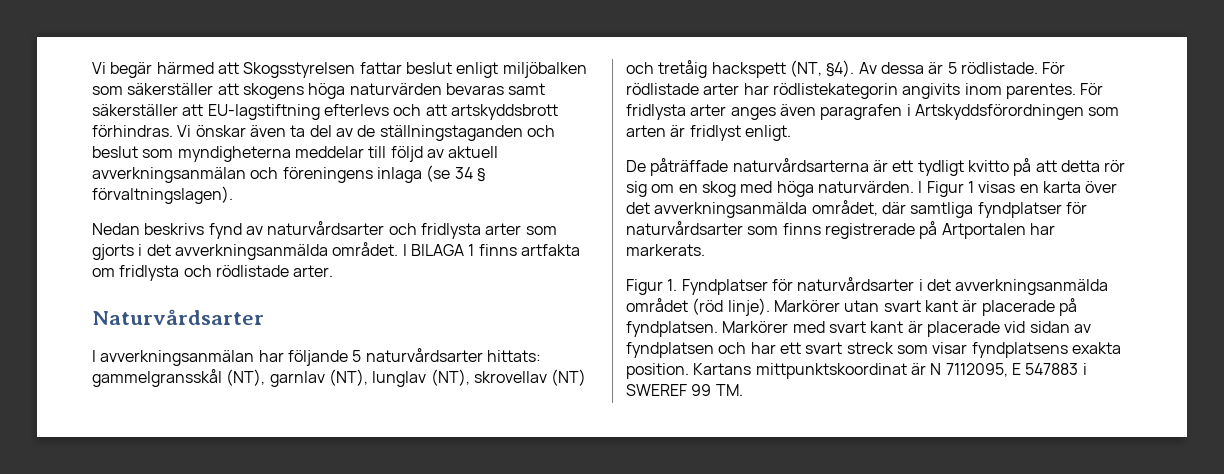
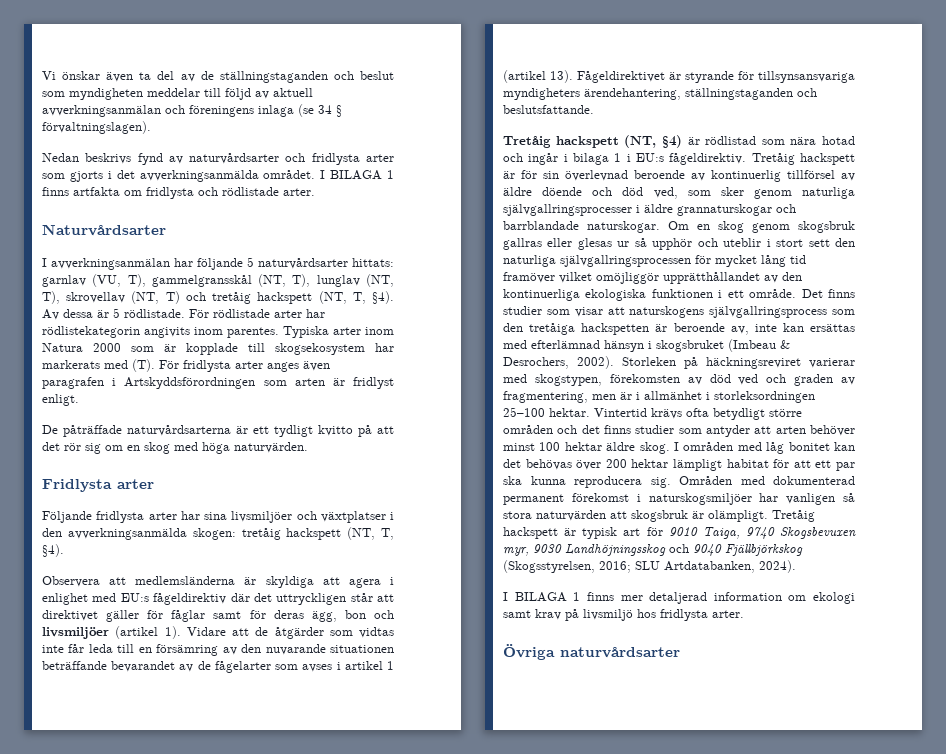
- Vi begär härmed att Skogsstyrelsen fattar beslut enligt miljöbalken som säkerställer att skogens höga naturvärden bevaras samt säkerställer att EU-lagstiftning efterlevs och att artskyddsbrott förhindras. Vi önskar även ta del av de ställningstaganden och beslut som myndigheterna meddelar till följd av aktuell avverkningsanmälan och föreningens inlaga (se 34 § förvaltningslagen).
+ Vi önskar även ta del av de ställningstaganden och beslut som myndigheten meddelar till följd av aktuell avverkningsanmälan och föreningens inlaga (se 34 § förvaltningslagen).
- I avverkningsanmälan har följande 5 naturvårdsarter hittats: gammelgransskål (NT), garnlav (NT), lunglav (NT), skrovellav (NT) och tretåig hackspett (NT, §4).
+ I avverkningsanmälan har följande 5 naturvårdsarter hittats: garnlav (VU, T), gammelgransskål (NT, T), lunglav (NT, T), skrovellav (NT, T) och tretåig hackspett (NT, T, §4).
- För fridlysta arter anges även paragrafen i Artskyddsförordningen som arten är fridlyst enligt.
+ Typiska arter inom Natura 2000 som är kopplade till skogsekosystem har markerats med (T). För fridlysta arter anges även paragrafen i Artskyddsförordningen som arten är fridlyst enligt.
- De påträffade naturvårdsarterna är ett tydligt kvitto på att detta rör sig om en skog med höga naturvärden. I Figur 1 visas en karta över det avverkningsanmälda området, där samtliga fyndplatser för naturvårdsarter som finns registrerade på Artportalen har markerats.
- Figur 1. Fyndplatser för naturvårdsarter i det avverkningsanmälda området (röd linje). Markörer utan svart kant är placerade på fyndplatsen. Markörer med svart kant är placerade vid sidan av fyndplatsen och har ett svart streck som visar fyndplatsens exakta position. Kartans mittpunktskoordinat är N 7112095, E 547883 i SWEREF 99 TM.
+ De påträffade naturvårdsarterna är ett tydligt kvitto på att det rör sig om en skog med höga naturvärden.
+ Fridlysta arter
+ Följande fridlysta arter har sina livsmiljöer och växtplatser i den avverkningsanmälda skogen: tretåig hackspett (NT, T, §4).
+ Observera att medlemsländerna är skyldiga att agera i enlighet med EU:s fågeldirektiv där det uttryckligen står att direktivet gäller för fåglar samt för deras ägg, bon och livsmiljöer (artikel 1). Vidare att de åtgärder som vidtas inte får leda till en försämring av den nuvarande situationen beträffande bevarandet av de fågelarter som avses i artikel 1 (artikel 13). Fågeldirektivet är styrande för tillsynsansvariga myndigheters ärendehantering, ställningstaganden och beslutsfattande.
+ Tretåig hackspett (NT, §4) är rödlistad som nära hotad och ingår i bilaga 1 i EU:s fågeldirektiv. Tretåig hackspett är för sin överlevnad beroende av kontinuerlig tillförsel av äldre döende och död ved, som sker genom naturliga självgallringsprocesser i äldre grannaturskogar och barrblandade naturskogar. Om en skog genom skogsbruk gallras eller glesas ur så upphör och uteblir i stort sett den naturliga självgallringsprocessen för mycket lång tid framöver vilket omöjliggör upprätthållandet av den kontinuerliga ekologiska funktionen i ett område. Det finns studier som visar att naturskogens självgallringsprocess som den tretåiga hackspetten är beroende av, inte kan ersättas med efterlämnad hänsyn i skogsbruket (Imbeau & Desrochers, 2002). Storleken på häckningsreviret varierar med skogstypen, förekomsten av död ved och graden av fragmentering, men är i allmänhet i storleksordningen 25–100 hektar. Vintertid krävs ofta betydligt större områden och det finns studier som antyder att arten behöver minst 100 hektar äldre skog. I områden med låg bonitet kan det behövas över 200 hektar lämpligt habitat för att ett par ska kunna reproducera sig. Områden med dokumenterad permanent förekomst i naturskogsmiljöer har vanligen så stora naturvärden att skogsbruk är olämpligt. Tretåig hackspett är typisk art för 9010 Taiga, 9740 Skogsbevuxen myr, 9030 Landhöjningsskog och 9040 Fjällbjörkskog (Skogsstyrelsen, 2016; SLU Artdatabanken, 2024).
+ I BILAGA 1 finns mer detaljerad information om ekologi samt krav på livsmiljö hos fridlysta arter.
+ Övriga naturvårdsarter

